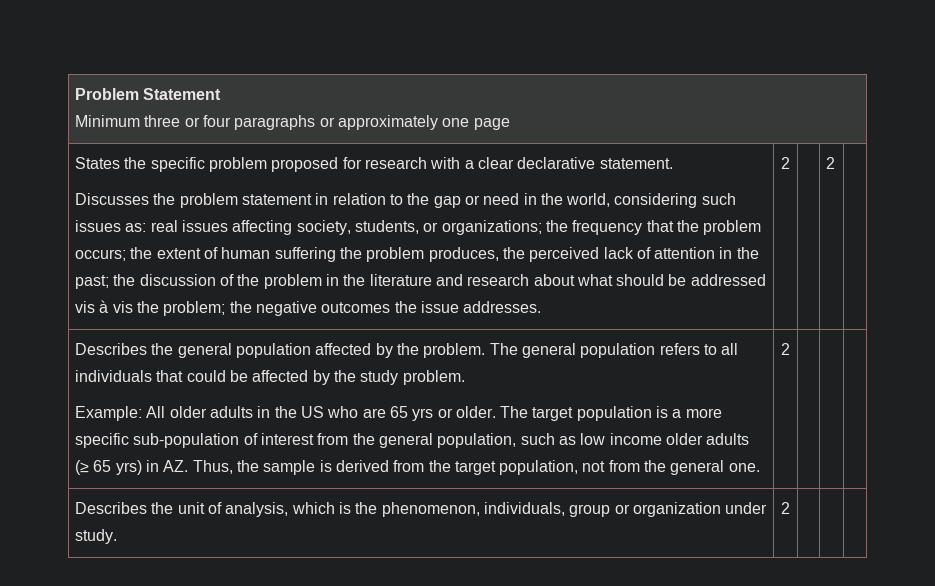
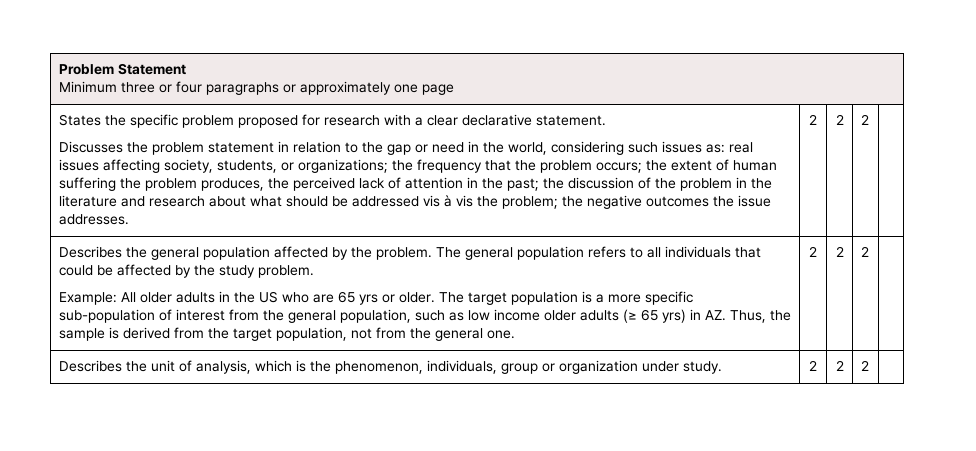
- the negative outcomes the issue addresses. | 2
+ the negative outcomes the issue addresses. | 2 | 2
- The target population is a more specific sub-population of interest from the general population, such as low income older adults (≥ 65 yrs) in AZ. Thus, the sample is derived from the target population, not from the general one. | 2
+ The target population is a more specific sub-population of interest from the general population, such as low income older adults (≥ 65 yrs) in AZ. Thus, the sample is derived from the target population, not from the general one. | 2 | 2 | 2
- Describes the unit of analysis, which is the phenomenon, individuals, group or organization under study. | 2 | | |
+ Describes the unit of analysis, which is the phenomenon, individuals, group or organization under study. | 2 | 2 | 2 |

